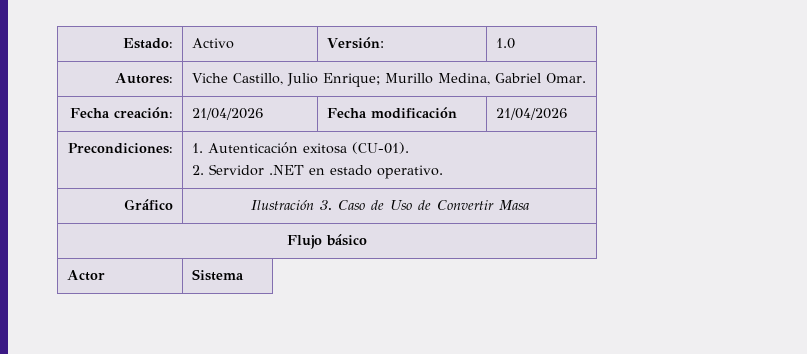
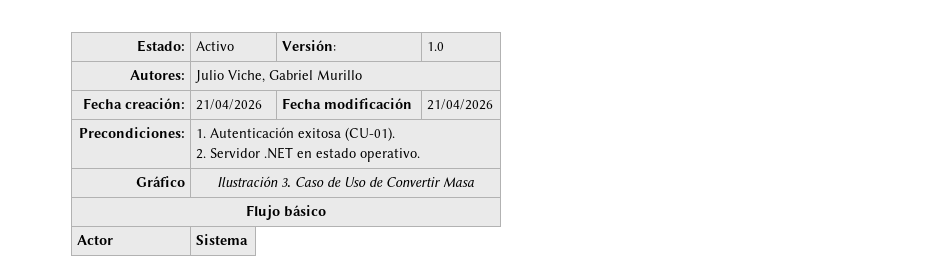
- Autores: | Viche Castillo, Julio Enrique; Murillo Medina, Gabriel Omar.
+ Autores: | Julio Viche, Gabriel Murillo

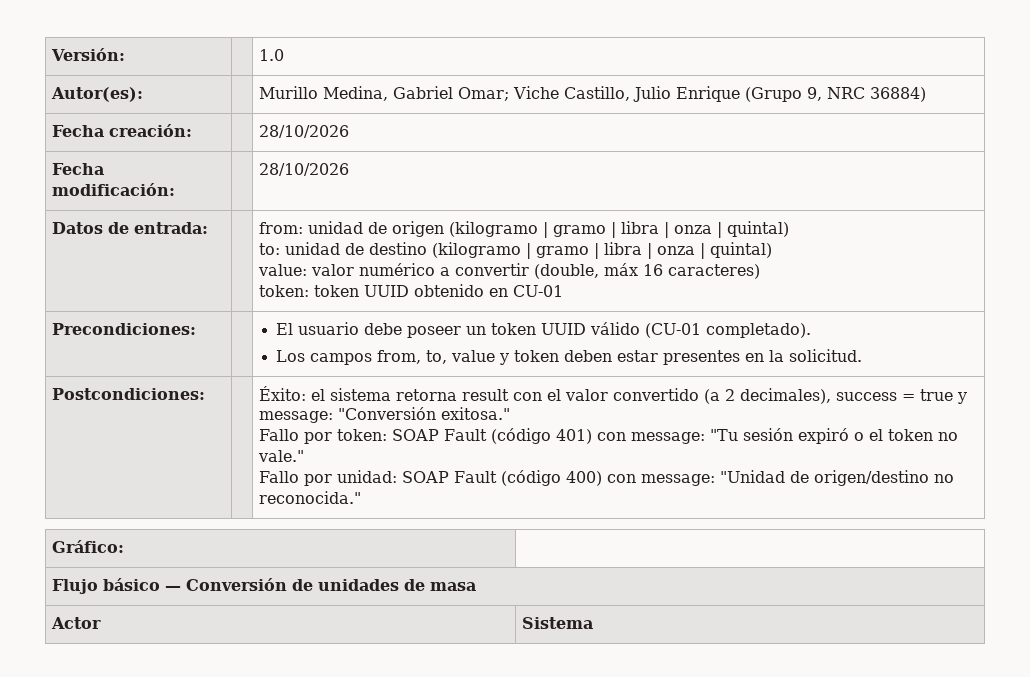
- Estado: | Activo | Versión: | 1.0
- Autores: | Julio Viche, Gabriel Murillo
- Fecha creación: | 21/04/2026 | Fecha modificación | 21/04/2026
- Precondiciones: | 1. Autenticación exitosa (CU-01).
- 2. Servidor .NET en estado operativo.
- Gráfico | Ilustración 3. Caso de Uso de Convertir Masa
- Flujo básico
+ Versión: | | 1.0
+ Autor(es): | | Murillo Medina, Gabriel Omar; Viche Castillo, Julio Enrique (Grupo 9, NRC 36884)
+ Fecha creación: | | 28/10/2026
+ Fecha modificación: | | 28/10/2026
+ Datos de entrada: | | from: unidad de origen (kilogramo | gramo | libra | onza | quintal)
+ to: unidad de destino (kilogramo | gramo | libra | onza | quintal)
+ value: valor numérico a convertir (double, máx 16 caracteres)
+ token: token UUID obtenido en CU-01
+ Precondiciones: | | El usuario debe poseer un token UUID válido (CU-01 completado).
+ Los campos from, to, value y token deben estar presentes en la solicitud.
+ Postcondiciones: | | Éxito: el sistema retorna result con el valor convertido (a 2 decimales), success = true y message: "Conversión exitosa."
+ Fallo por token: SOAP Fault (código 401) con message: "Tu sesión expiró o el token no vale."
+ Fallo por unidad: SOAP Fault (código 400) con message: "Unidad de origen/destino no reconocida."
+ Gráfico: |
+ Flujo básico — Conversión de unidades de masa

